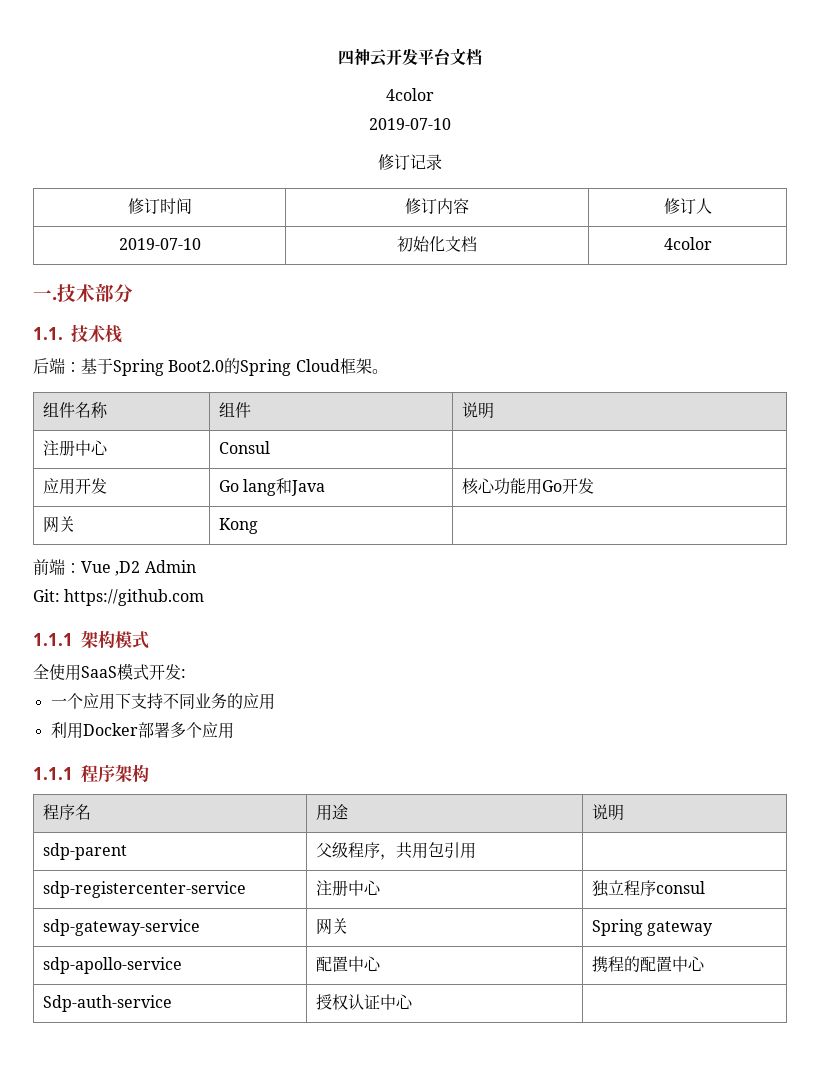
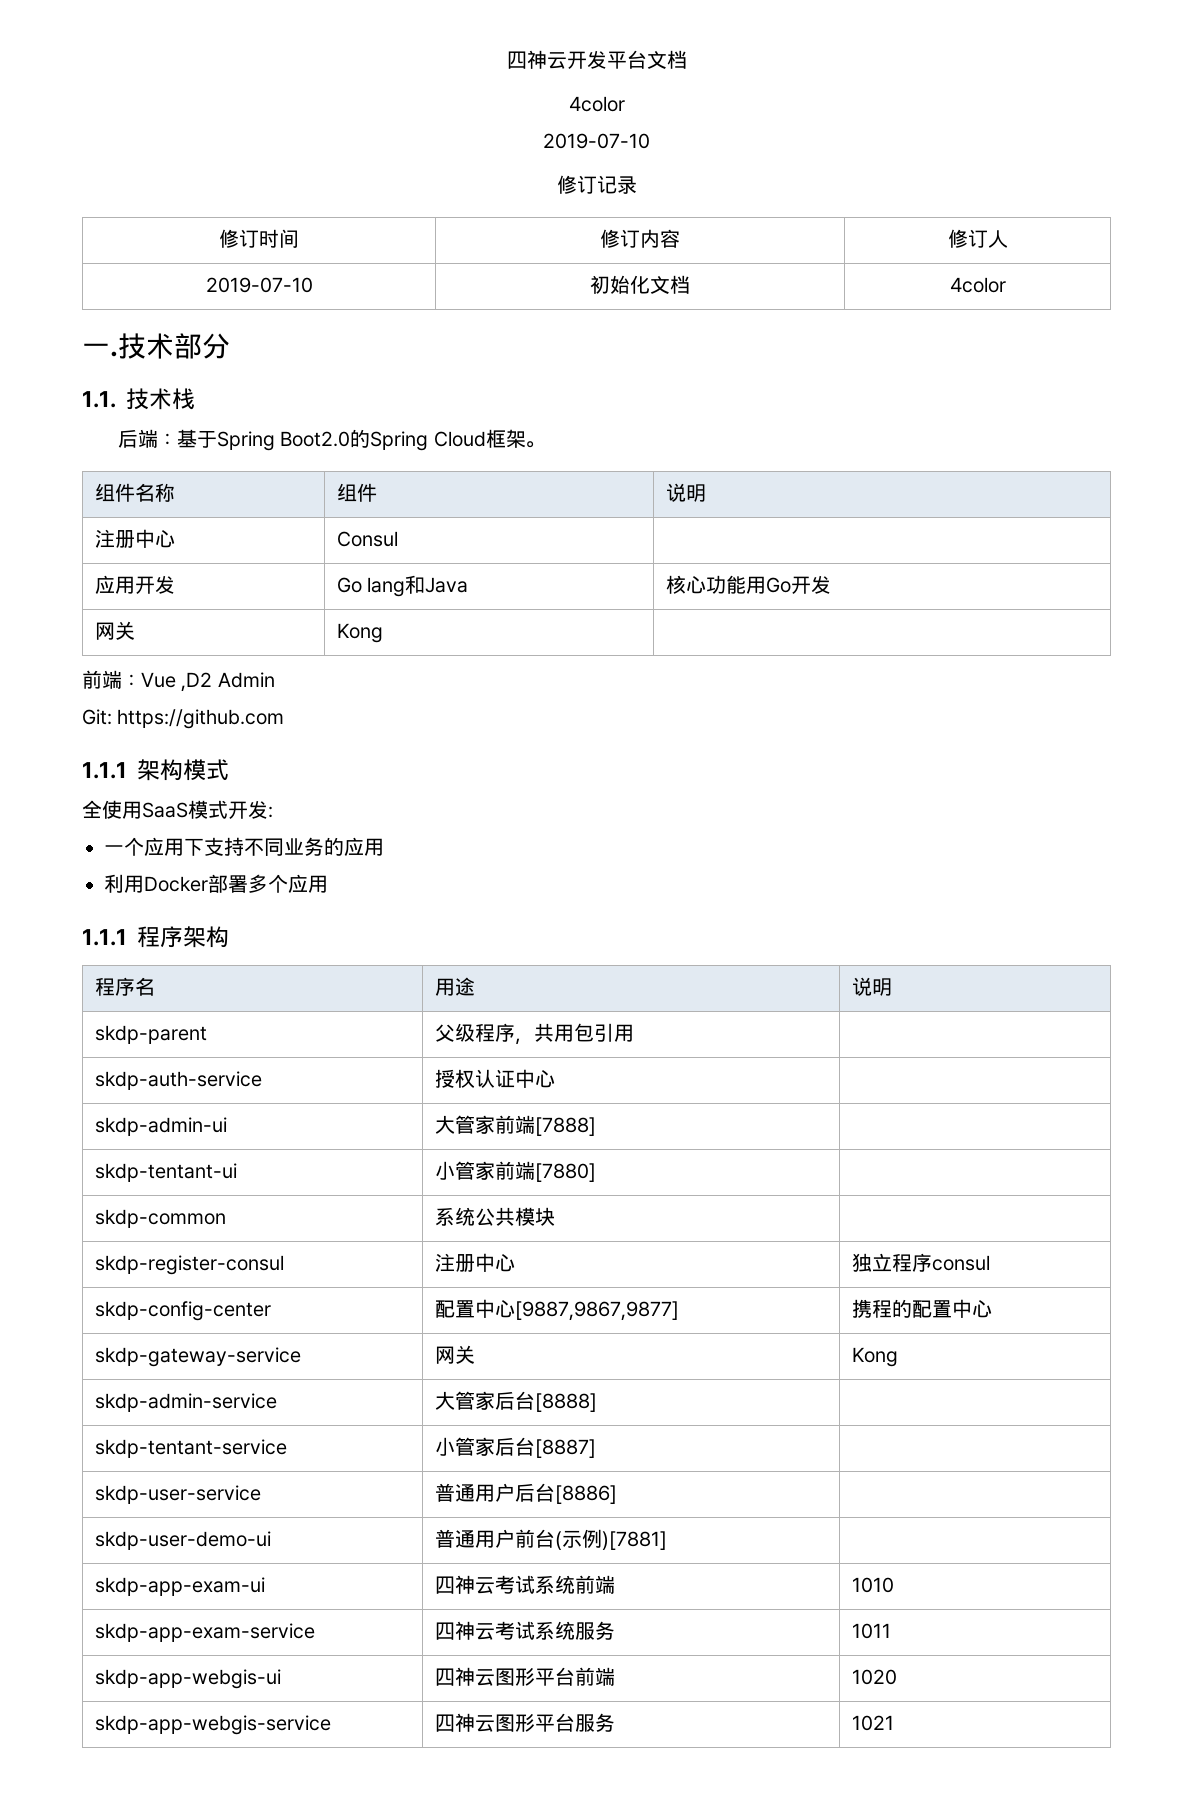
- sdp-parent | 父级程序，共用包引用 |
+ skdp-parent | 父级程序，共用包引用 |
- sdp-registercenter-service | 注册中心 | 独立程序consul
+ skdp-auth-service | 授权认证中心 |
+ skdp-admin-ui | 大管家前端[7888] |
+ skdp-tentant-ui | 小管家前端[7880] |
+ skdp-common | 系统公共模块 |
+ skdp-register-consul | 注册中心 | 独立程序consul
- sdp-gateway-service | 网关 | Spring gateway
- sdp-apollo-service | 配置中心 | 携程的配置中心
+ skdp-config-center | 配置中心[9887,9867,9877] | 携程的配置中心
- Sdp-auth-service | 授权认证中心 |
+ skdp-gateway-service | 网关 | Kong
+ skdp-admin-service | 大管家后台[8888] |
+ skdp-tentant-service | 小管家后台[8887] |
+ skdp-user-service | 普通用户后台[8886] |
+ skdp-user-demo-ui | 普通用户前台(示例)[7881] |
+ skdp-app-exam-ui | 四神云考试系统前端 | 1010
+ skdp-app-exam-service | 四神云考试系统服务 | 1011
+ skdp-app-webgis-ui | 四神云图形平台前端 | 1020
+ skdp-app-webgis-service | 四神云图形平台服务 | 1021

